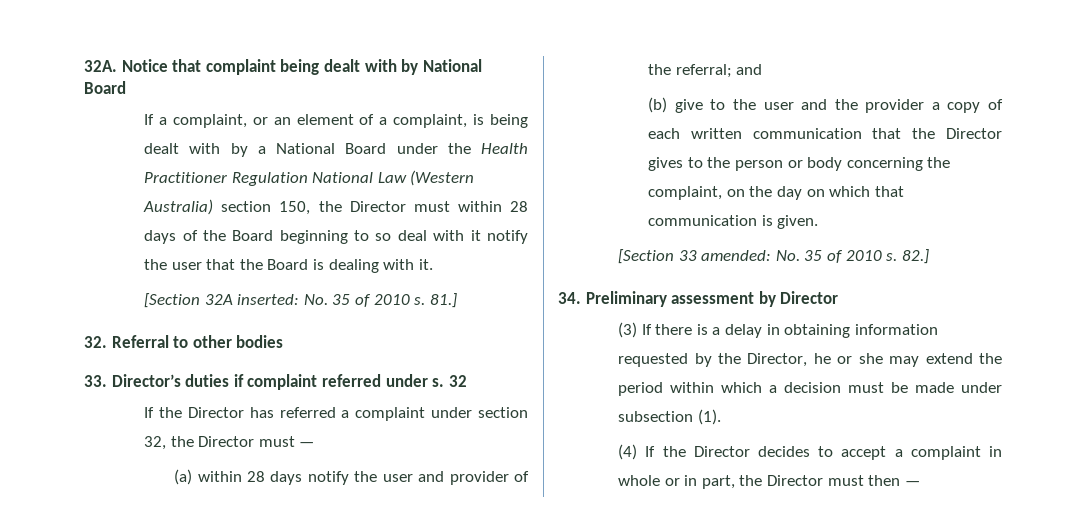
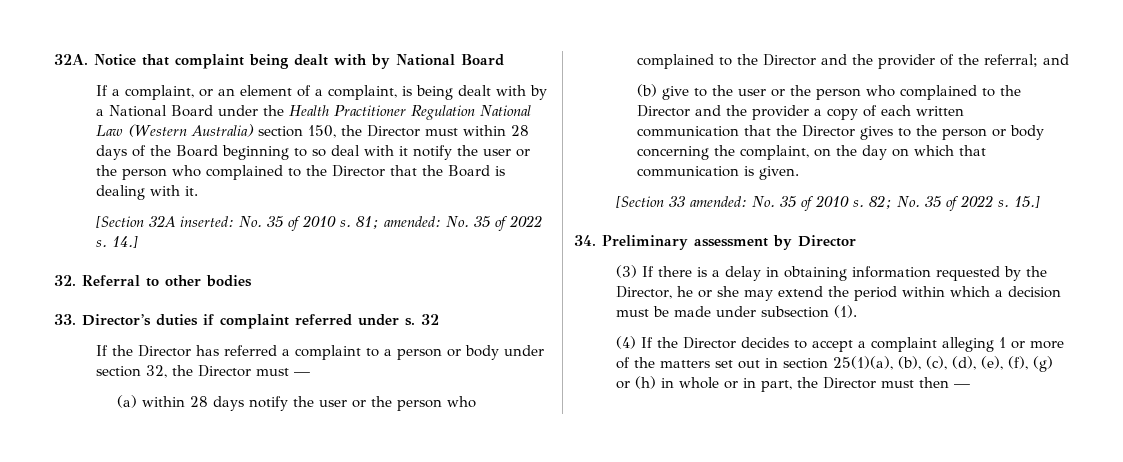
- If a complaint, or an element of a complaint, is being dealt with by a National Board under the Health Practitioner Regulation National Law (Western Australia) section 150, the Director must within 28 days of the Board beginning to so deal with it notify the user that the Board is dealing with it.
+ If a complaint, or an element of a complaint, is being dealt with by a National Board under the Health Practitioner Regulation National Law (Western Australia) section 150, the Director must within 28 days of the Board beginning to so deal with it notify the user or the person who complained to the Director that the Board is dealing with it.
- 81.]
+ 81; amended: No. 35 of 2022 s. 14.]
- If the Director has referred a complaint under section 32, the Director must —
+ If the Director has referred a complaint to a person or body under section 32, the Director must —
- (a) within 28 days notify the user and provider of the referral; and
+ (a) within 28 days notify the user or the person who complained to the Director and the provider of the referral; and
- (b) give to the user and the provider a copy of each written communication that the Director gives to the person or body concerning the complaint, on the day on which that communication is given.
+ (b) give to the user or the person who complained to the Director and the provider a copy of each written communication that the Director gives to the person or body concerning the complaint, on the day on which that communication is given.
- 82.]
+ 82; No. 35 of 2022 s. 15.]
- (4) If the Director decides to accept a complaint in whole or in part, the Director must then —
+ (4) If the Director decides to accept a complaint alleging 1 or more of the matters set out in section 25(1)(a), (b), (c), (d), (e), (f), (g) or (h) in whole or in part, the Director must then —

